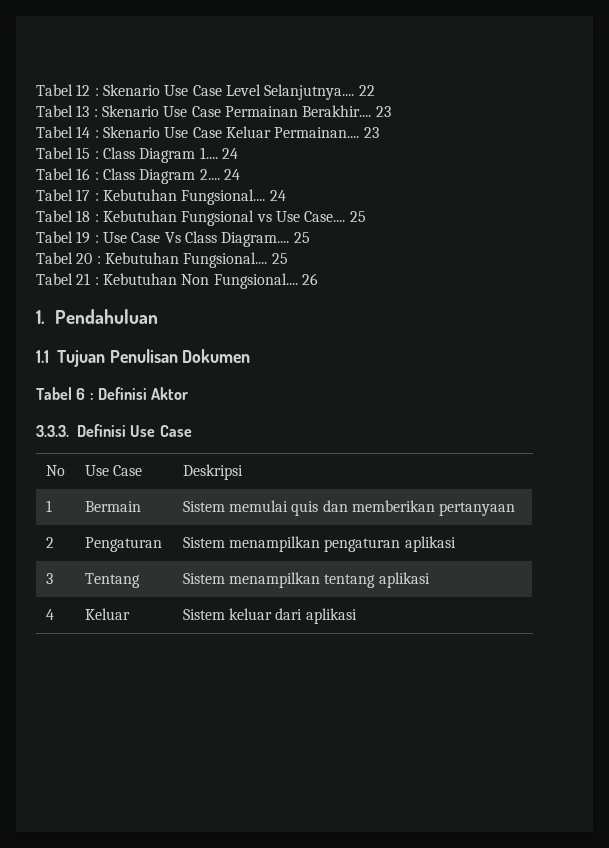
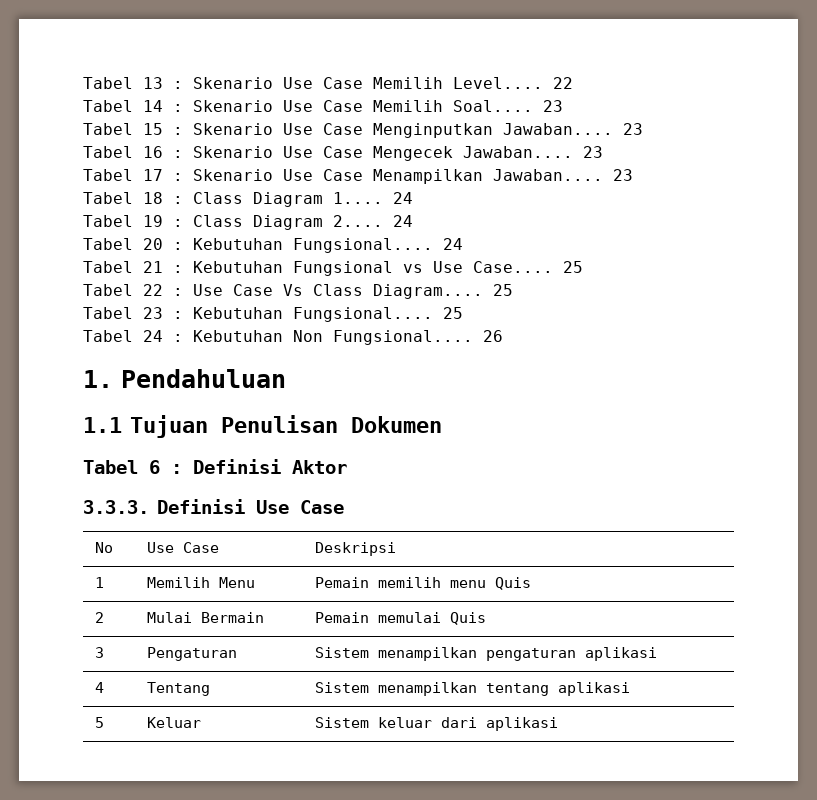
- Tabel 12 : Skenario Use Case Level Selanjutnya.... 22
- Tabel 13 : Skenario Use Case Permainan Berakhir.... 23
+ Tabel 13 : Skenario Use Case Memilih Level.... 22
- Tabel 14 : Skenario Use Case Keluar Permainan....
+ Tabel 14 : Skenario Use Case Memilih Soal....
- Tabel 15 : Class Diagram 1....
+ Tabel 15 : Skenario Use Case Menginputkan Jawaban.... 23
+ Tabel 16 : Skenario Use Case Mengecek Jawaban.... 23
+ Tabel 17 : Skenario Use Case Menampilkan Jawaban.... 23
+ Tabel 18 : Class Diagram 1....
- Tabel 16 : Class Diagram 2....
+ Tabel 19 : Class Diagram 2....
- Tabel 17 : Kebutuhan Fungsional....
+ Tabel 20 : Kebutuhan Fungsional....
- Tabel 18 : Kebutuhan Fungsional vs Use Case....
+ Tabel 21 : Kebutuhan Fungsional vs Use Case....
- Tabel 19 : Use Case Vs Class Diagram....
+ Tabel 22 : Use Case Vs Class Diagram....
- Tabel 20 : Kebutuhan Fungsional....
+ Tabel 23 : Kebutuhan Fungsional....
- Tabel 21 : Kebutuhan Non Fungsional....
+ Tabel 24 : Kebutuhan Non Fungsional....
- 1 | Bermain | Sistem memulai quis dan memberikan pertanyaan
- 2 | Pengaturan | Sistem menampilkan pengaturan aplikasi
+ 1 | Memilih Menu | Pemain memilih menu Quis
+ 2 | Mulai Bermain | Pemain memulai Quis
+ 3 | Pengaturan | Sistem menampilkan pengaturan aplikasi
- 3 | Tentang | Sistem menampilkan tentang aplikasi
+ 4 | Tentang | Sistem menampilkan tentang aplikasi
- 4 | Keluar | Sistem keluar dari aplikasi
+ 5 | Keluar | Sistem keluar dari aplikasi

